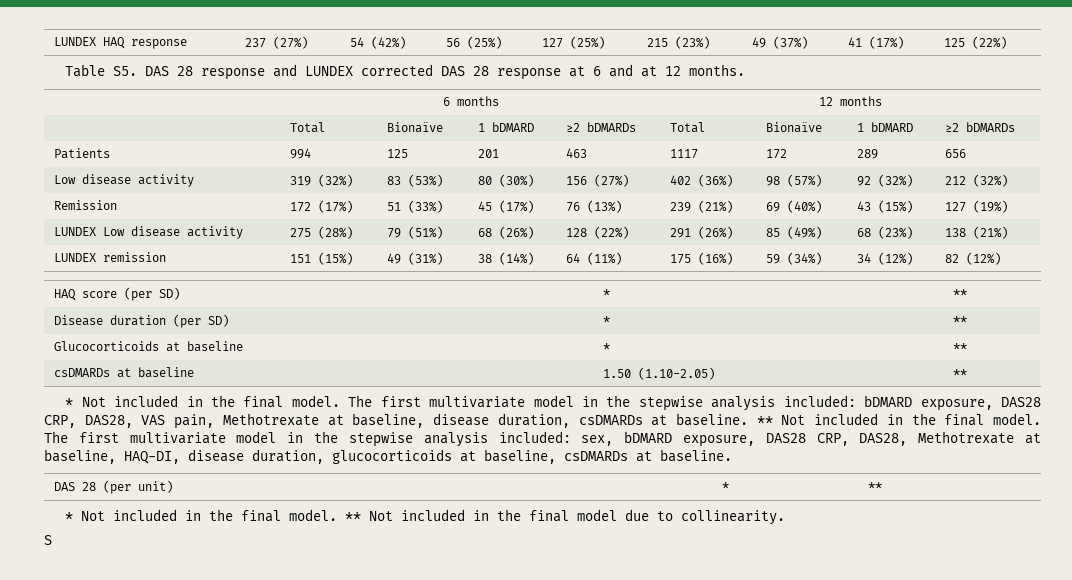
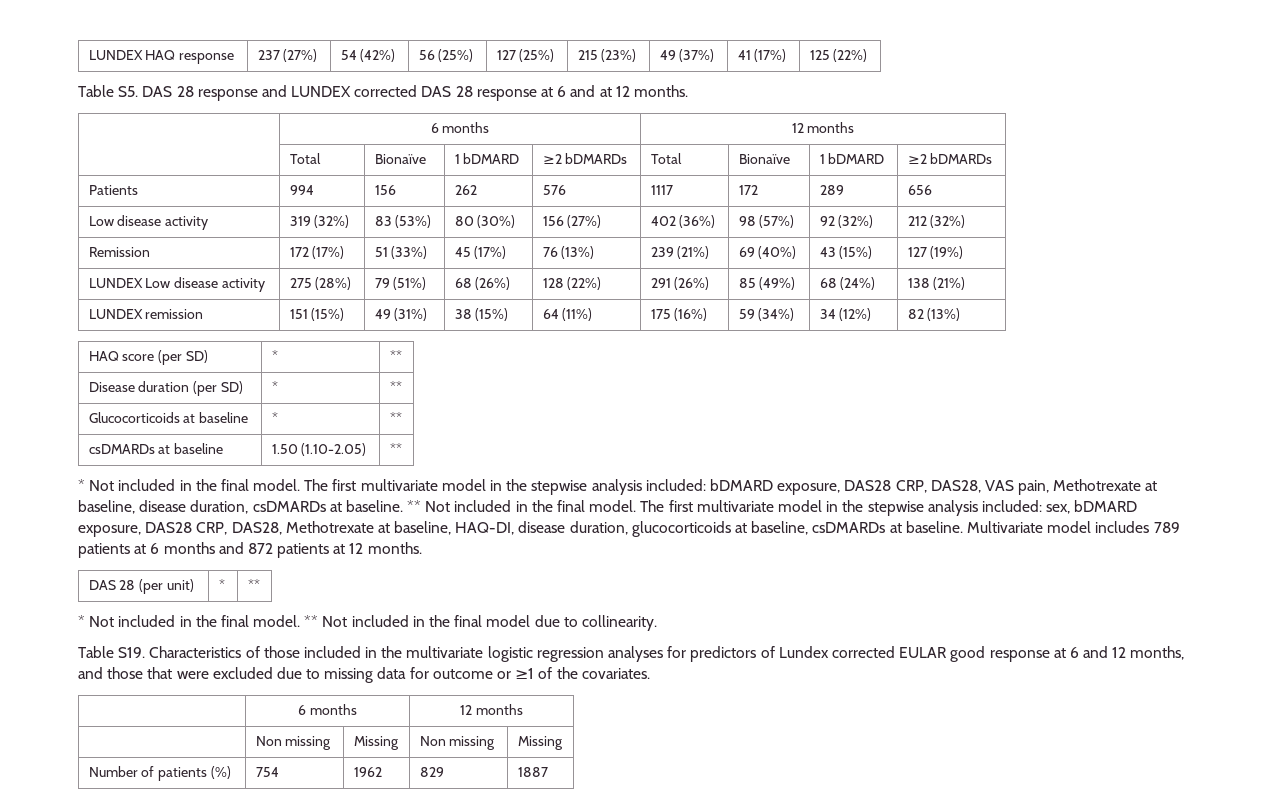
- Patients | 994 | 125 | 201 | 463 | 1117 | 172 | 289 | 656
+ Patients | 994 | 156 | 262 | 576 | 1117 | 172 | 289 | 656
- LUNDEX Low disease activity | 275 (28%) | 79 (51%) | 68 (26%) | 128 (22%) | 291 (26%) | 85 (49%) | 68 (23%) | 138 (21%)
+ LUNDEX Low disease activity | 275 (28%) | 79 (51%) | 68 (26%) | 128 (22%) | 291 (26%) | 85 (49%) | 68 (24%) | 138 (21%)
- LUNDEX remission | 151 (15%) | 49 (31%) | 38 (14%) | 64 (11%) | 175 (16%) | 59 (34%) | 34 (12%) | 82 (12%)
+ LUNDEX remission | 151 (15%) | 49 (31%) | 38 (15%) | 64 (11%) | 175 (16%) | 59 (34%) | 34 (12%) | 82 (13%)
+ Multivariate model includes 789 patients at 6 months and 872 patients at 12 months.
- S
+ Table S19. Characteristics of those included in the multivariate logistic regression analyses for predictors of Lundex corrected EULAR good response at 6 and 12 months, and those that were excluded due to missing data for outcome or ≥1 of the covariates.
+ | 6 months | 12 months
+ | Non missing | Missing | Non missing | Missing
+ Number of patients (%) | 754 | 1962 | 829 | 1887

